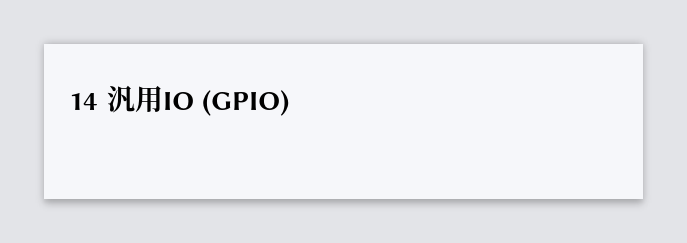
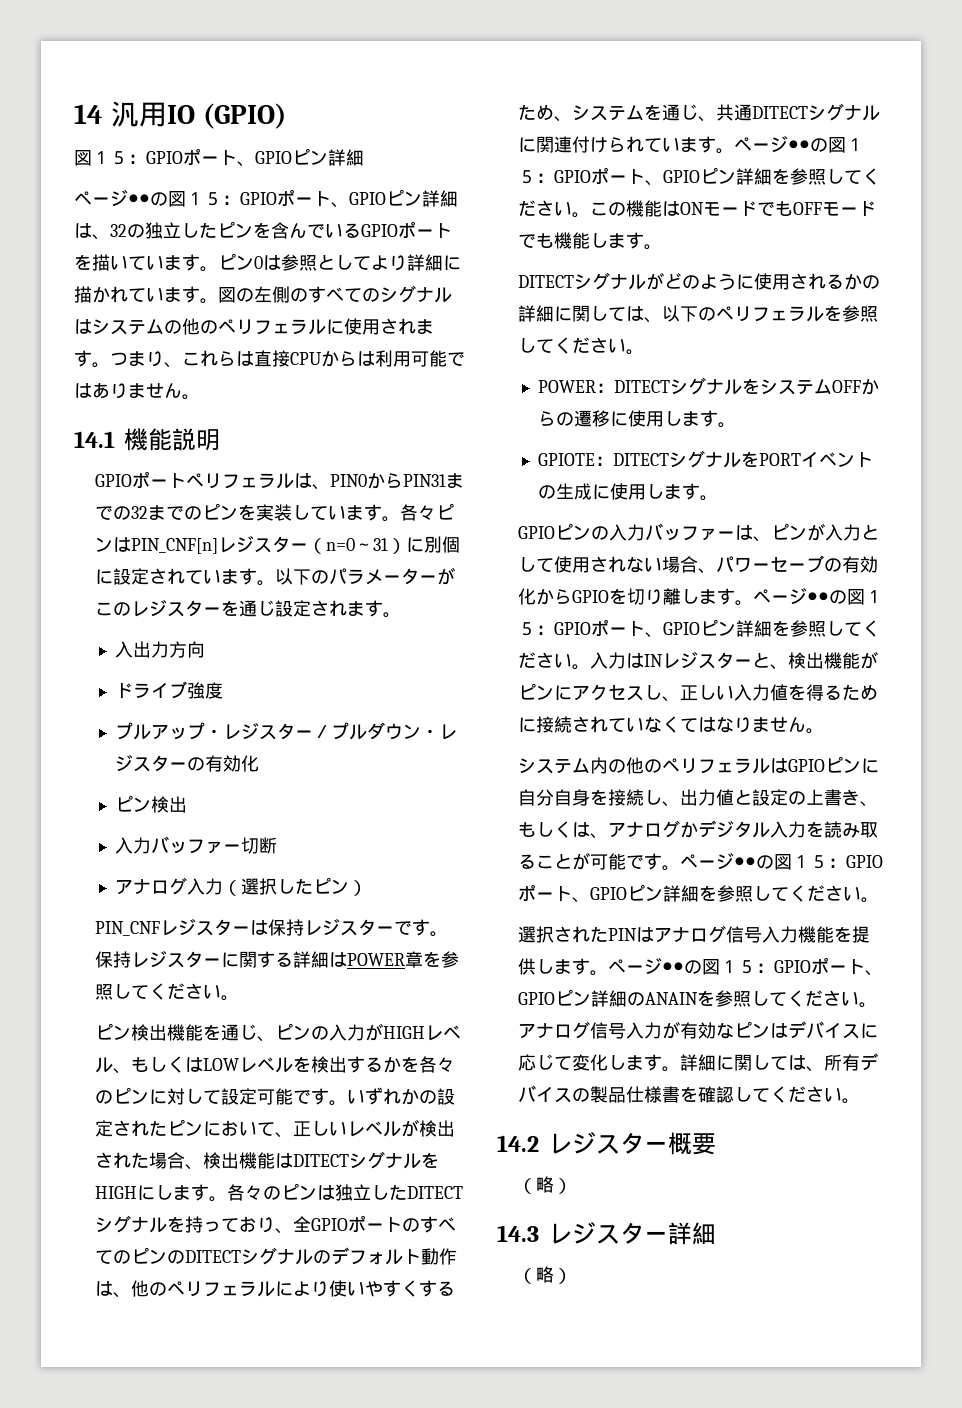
  14汎用IO (GPIO)
+ 図１５：GPIOポート、GPIOピン詳細
+ ページ●●の図１５：GPIOポート、GPIOピン詳細は、32の独立したピンを含んでいるGPIOポートを描いています。ピン0は参照としてより詳細に描かれています。図の左側のすべてのシグナルはシステムの他のペリフェラルに使用されます。つまり、これらは直接CPUからは利用可能ではありません。
+ 14.1機能説明
+ GPIOポートペリフェラルは、PIN0からPIN31までの32までのピンを実装しています。各々ピンはPIN_CNF[n]レジスター（n=0～31）に別個に設定されています。以下のパラメーターがこのレジスターを通じ設定されます。
+ 入出力方向
+ ドライブ強度
+ プルアップ・レジスター／プルダウン・レジスターの有効化
+ ピン検出
+ 入力バッファー切断
+ アナログ入力（選択したピン）
+ PIN_CNFレジスターは保持レジスターです。保持レジスターに関する詳細はPOWER章を参照してください。
+ ピン検出機能を通じ、ピンの入力がHIGHレベル、もしくはLOWレベルを検出するかを各々のピンに対して設定可能です。いずれかの設定されたピンにおいて、正しいレベルが検出された場合、検出機能はDITECTシグナルをHIGHにします。各々のピンは独立したDITECTシグナルを持っており、全GPIOポートのすべてのピンのDITECTシグナルのデフォルト動作は、他のペリフェラルにより使いやすくするため、システムを通じ、共通DITECTシグナルに関連付けられています。ページ●●の図１５：GPIOポート、GPIOピン詳細を参照してください。この機能はONモードでもOFFモードでも機能します。
+ DITECTシグナルがどのように使用されるかの詳細に関しては、以下のペリフェラルを参照してください。
+ POWER：DITECTシグナルをシステムOFFからの遷移に使用します。
+ GPIOTE：DITECTシグナルをPORTイベントの生成に使用します。
+ GPIOピンの入力バッファーは、ピンが入力として使用されない場合、パワーセーブの有効化からGPIOを切り離します。ページ●●の図１５：GPIOポート、GPIOピン詳細を参照してください。入力はINレジスターと、検出機能がピンにアクセスし、正しい入力値を得るために接続されていなくてはなりません。
+ システム内の他のペリフェラルはGPIOピンに自分自身を接続し、出力値と設定の上書き、もしくは、アナログかデジタル入力を読み取ることが可能です。ページ●●の図１５：GPIOポート、GPIOピン詳細を参照してください。
+ 選択されたPINはアナログ信号入力機能を提供します。ページ●●の図１５：GPIOポート、GPIOピン詳細のANAINを参照してください。アナログ信号入力が有効なピンはデバイスに応じて変化します。詳細に関しては、所有デバイスの製品仕様書を確認してください。
+ 14.2レジスター概要
+ （略）
+ 14.3レジスター詳細
+ （略）

